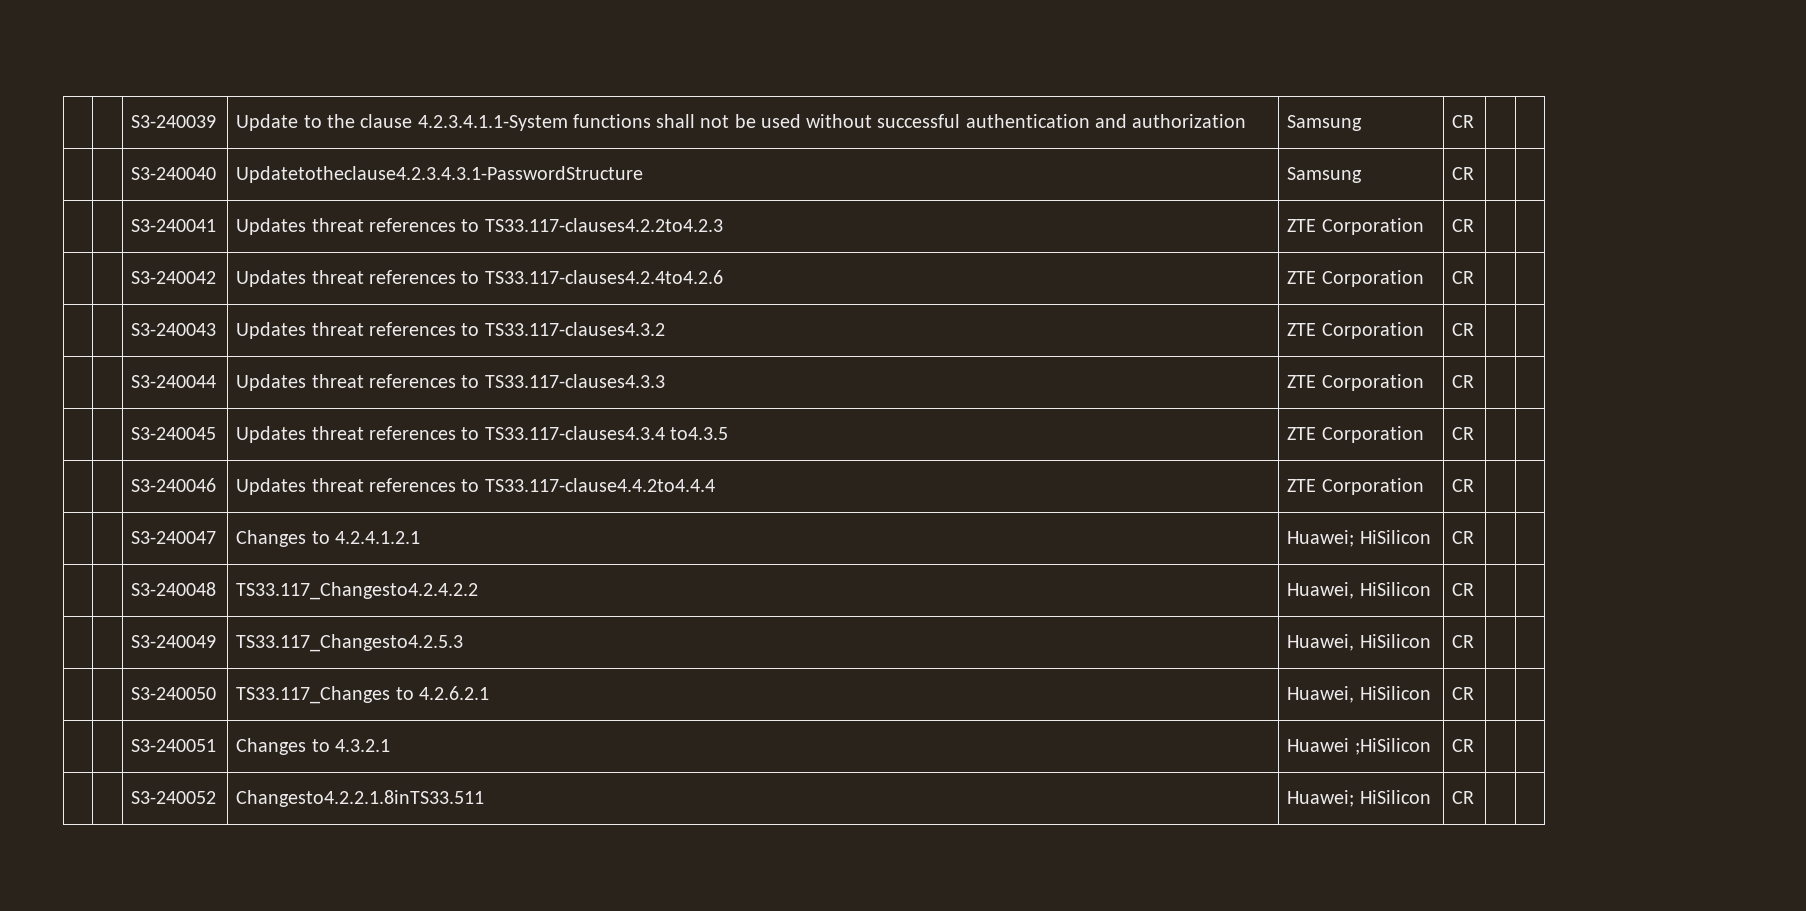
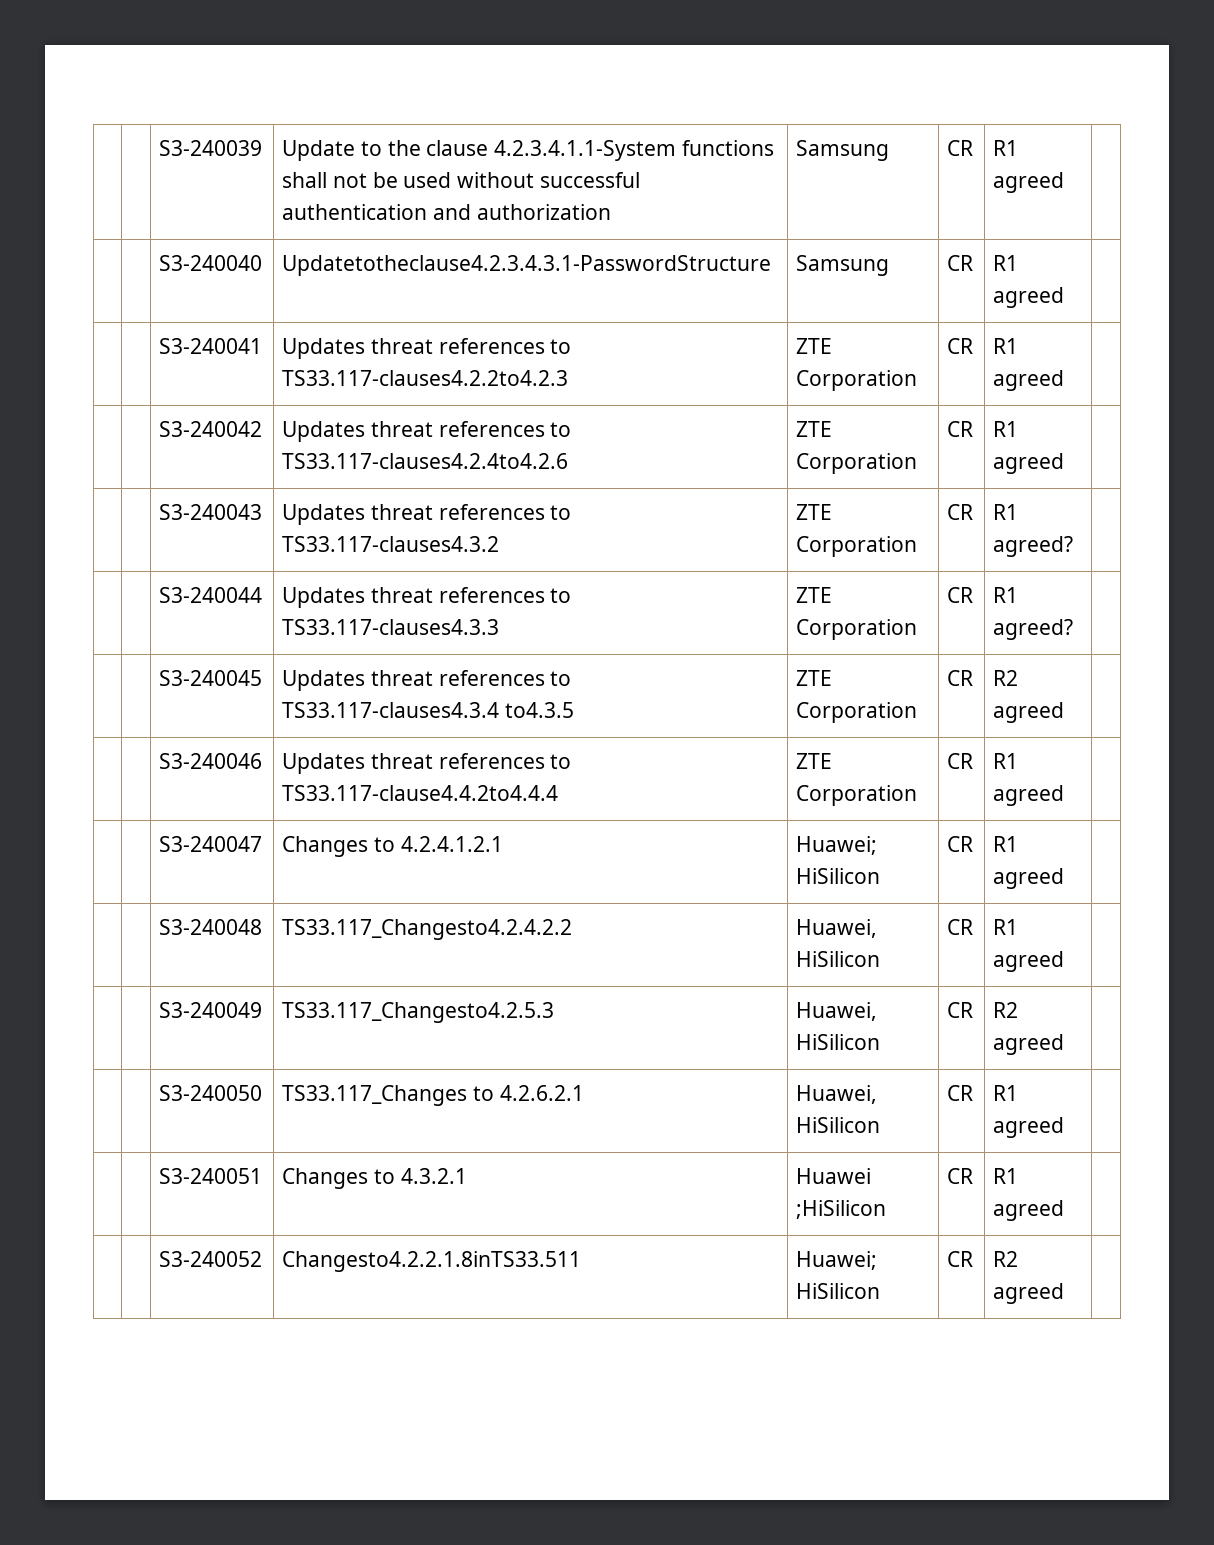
- | | S3-240039 | Update to the clause 4.2.3.4.1.1-System functions shall not be used without successful authentication and authorization | Samsung | CR | |
+ | | S3-240039 | Update to the clause 4.2.3.4.1.1-System functions shall not be used without successful authentication and authorization | Samsung | CR | R1 agreed |
- | | S3-240040 | Updatetotheclause4.2.3.4.3.1-PasswordStructure | Samsung | CR | |
+ | | S3-240040 | Updatetotheclause4.2.3.4.3.1-PasswordStructure | Samsung | CR | R1 agreed |
- | | S3-240041 | Updates threat references to TS33.117-clauses4.2.2to4.2.3 | ZTE Corporation | CR | |
+ | | S3-240041 | Updates threat references to TS33.117-clauses4.2.2to4.2.3 | ZTE Corporation | CR | R1 agreed |
- | | S3-240042 | Updates threat references to TS33.117-clauses4.2.4to4.2.6 | ZTE Corporation | CR | |
+ | | S3-240042 | Updates threat references to TS33.117-clauses4.2.4to4.2.6 | ZTE Corporation | CR | R1 agreed |
- | | S3-240043 | Updates threat references to TS33.117-clauses4.3.2 | ZTE Corporation | CR | |
+ | | S3-240043 | Updates threat references to TS33.117-clauses4.3.2 | ZTE Corporation | CR | R1 agreed? |
- | | S3-240044 | Updates threat references to TS33.117-clauses4.3.3 | ZTE Corporation | CR | |
+ | | S3-240044 | Updates threat references to TS33.117-clauses4.3.3 | ZTE Corporation | CR | R1 agreed? |
- | | S3-240045 | Updates threat references to TS33.117-clauses4.3.4 to4.3.5 | ZTE Corporation | CR | |
+ | | S3-240045 | Updates threat references to TS33.117-clauses4.3.4 to4.3.5 | ZTE Corporation | CR | R2 agreed |
- | | S3-240046 | Updates threat references to TS33.117-clause4.4.2to4.4.4 | ZTE Corporation | CR | |
+ | | S3-240046 | Updates threat references to TS33.117-clause4.4.2to4.4.4 | ZTE Corporation | CR | R1 agreed |
- | | S3-240047 | Changes to 4.2.4.1.2.1 | Huawei; HiSilicon | CR | |
+ | | S3-240047 | Changes to 4.2.4.1.2.1 | Huawei; HiSilicon | CR | R1 agreed |
- | | S3-240048 | TS33.117_Changesto4.2.4.2.2 | Huawei, HiSilicon | CR | |
+ | | S3-240048 | TS33.117_Changesto4.2.4.2.2 | Huawei, HiSilicon | CR | R1 agreed |
- | | S3-240049 | TS33.117_Changesto4.2.5.3 | Huawei, HiSilicon | CR | |
+ | | S3-240049 | TS33.117_Changesto4.2.5.3 | Huawei, HiSilicon | CR | R2 agreed |
- | | S3-240050 | TS33.117_Changes to 4.2.6.2.1 | Huawei, HiSilicon | CR | |
+ | | S3-240050 | TS33.117_Changes to 4.2.6.2.1 | Huawei, HiSilicon | CR | R1 agreed |
- | | S3-240051 | Changes to 4.3.2.1 | Huawei ;HiSilicon | CR | |
+ | | S3-240051 | Changes to 4.3.2.1 | Huawei ;HiSilicon | CR | R1 agreed |
- | | S3-240052 | Changesto4.2.2.1.8inTS33.511 | Huawei; HiSilicon | CR | |
+ | | S3-240052 | Changesto4.2.2.1.8inTS33.511 | Huawei; HiSilicon | CR | R2 agreed |

